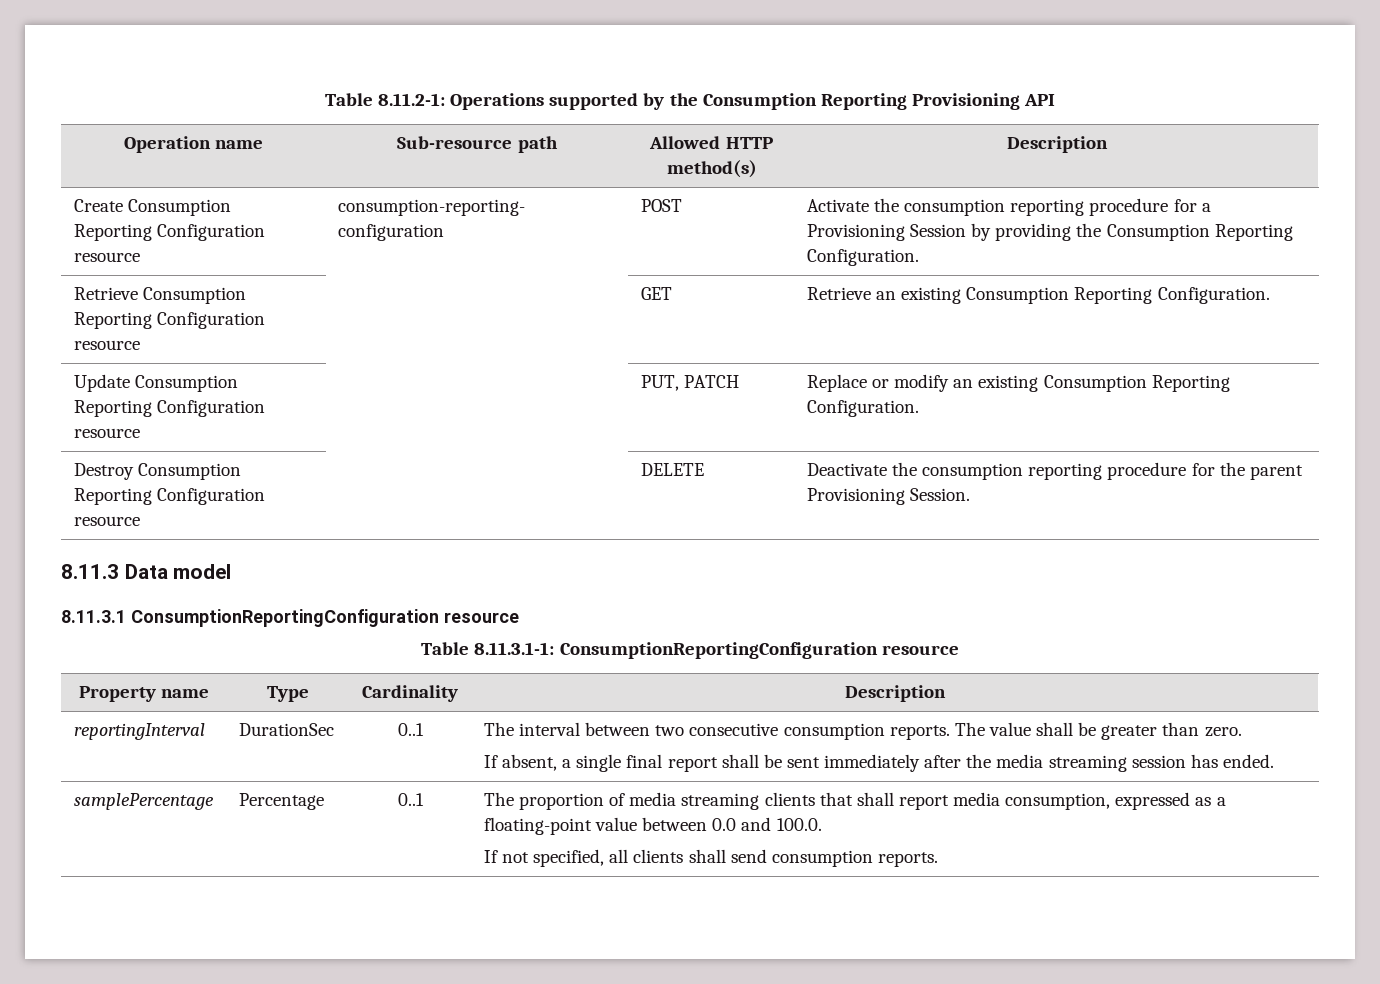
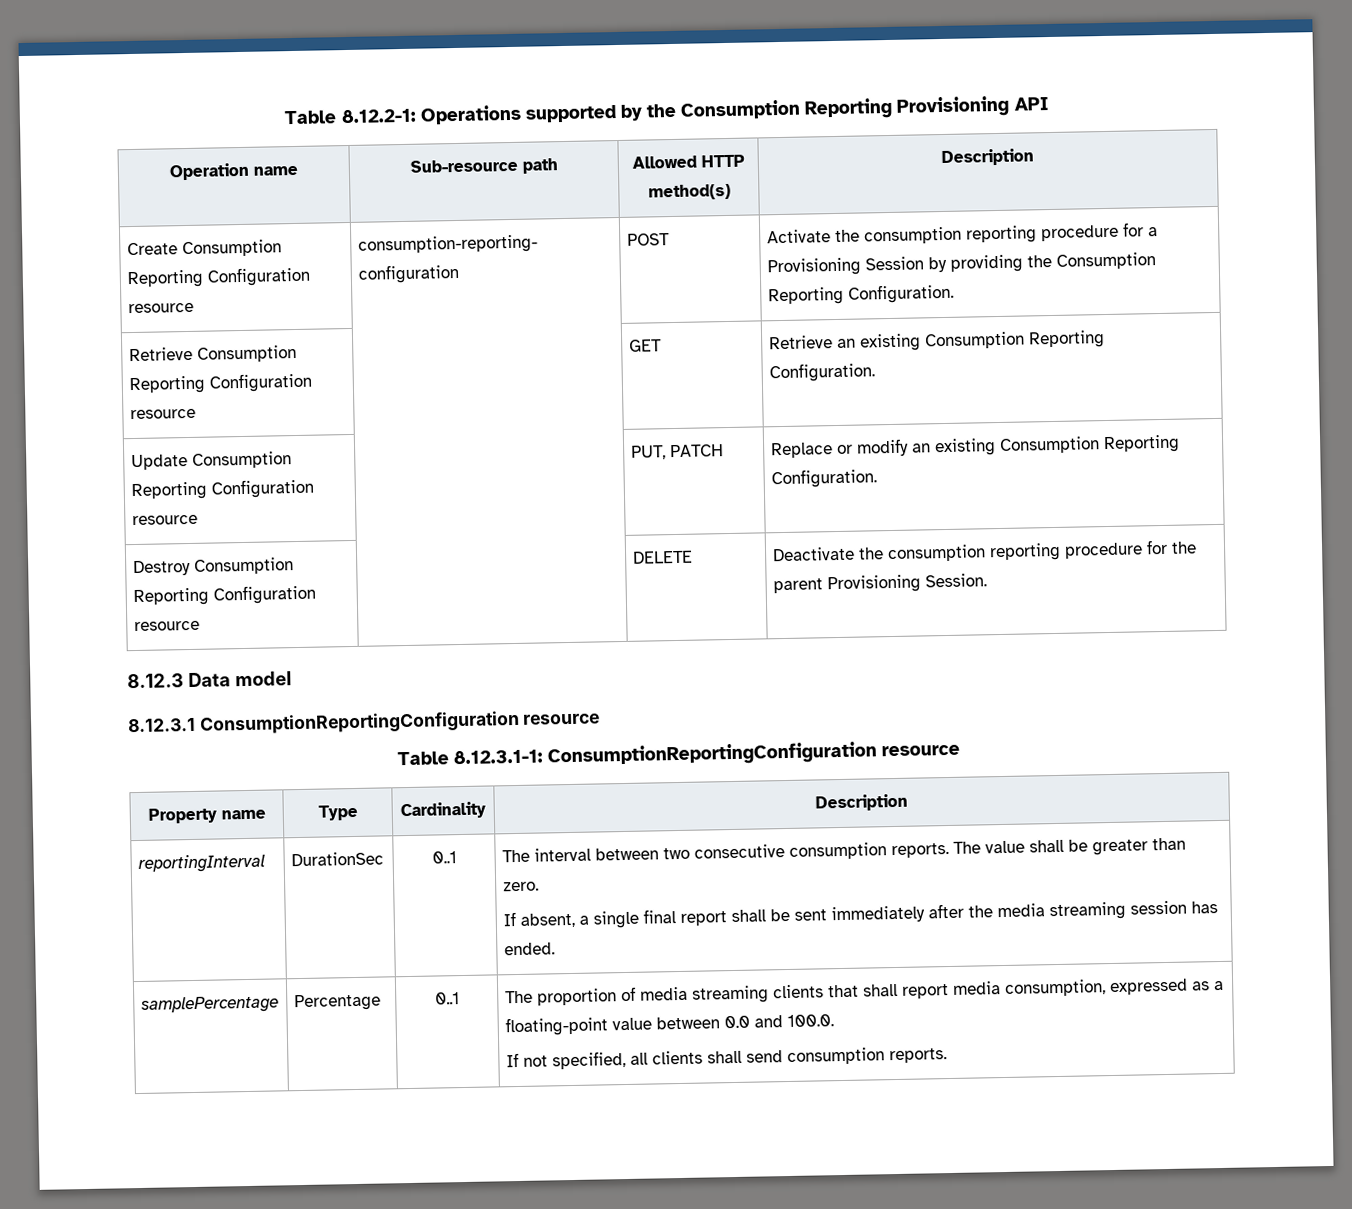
- Table 8.11.2-1: Operations supported by the Consumption Reporting Provisioning API
+ Table 8.12.2-1: Operations supported by the Consumption Reporting Provisioning API
- 8.11.3 Data model
+ 8.12.3 Data model
- 8.11.3.1 ConsumptionReportingConfiguration resource
+ 8.12.3.1 ConsumptionReportingConfiguration resource
- Table 8.11.3.1-1: ConsumptionReportingConfiguration resource
+ Table 8.12.3.1-1: ConsumptionReportingConfiguration resource

